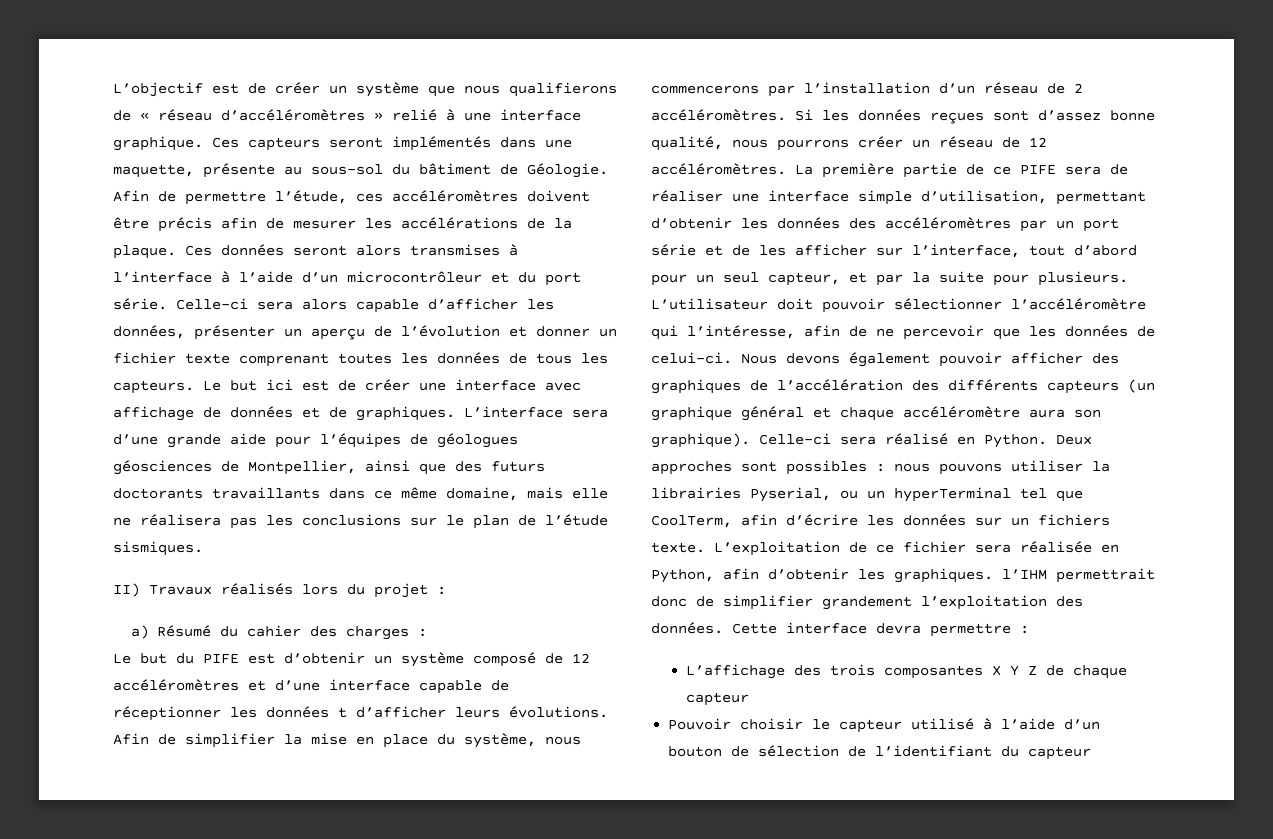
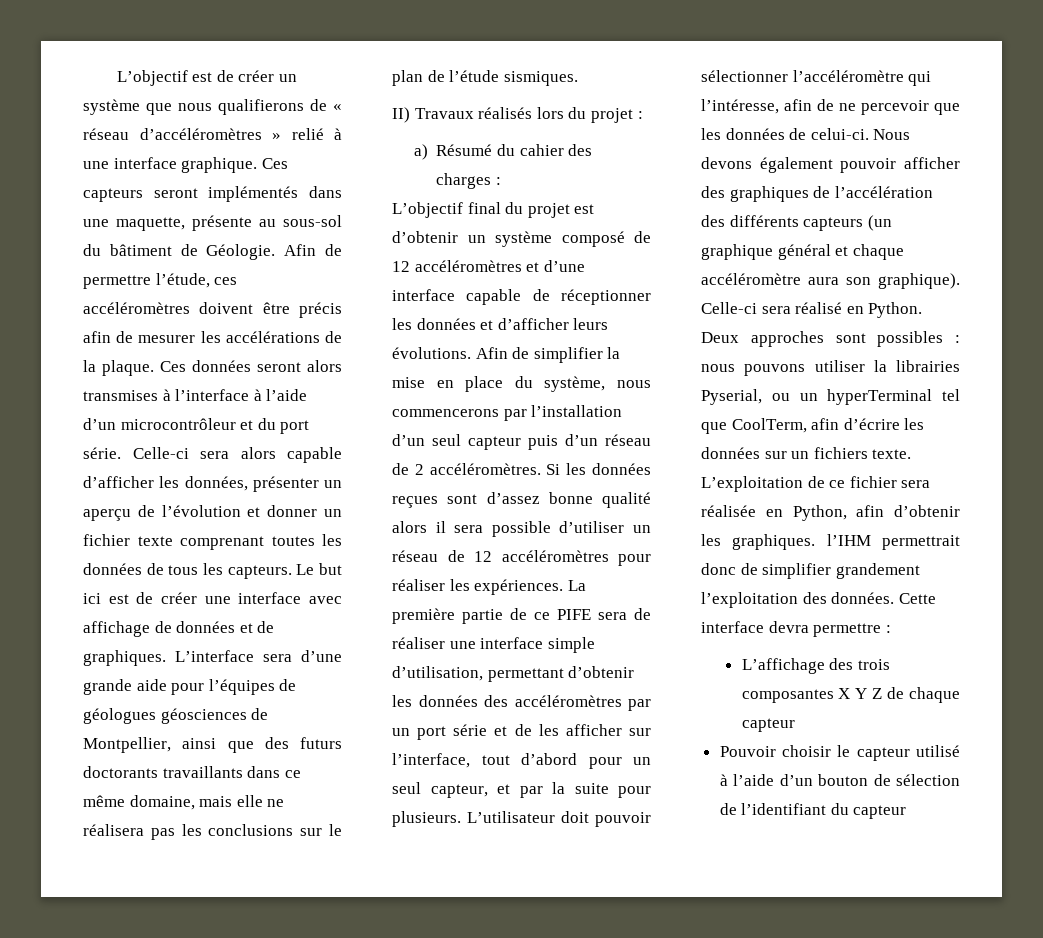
- Le but du PIFE est d’obtenir un système composé de 12 accéléromètres et d’une interface capable de réceptionner les données t d’afficher leurs évolutions.
+ L’objectif final du projet est d’obtenir un système composé de 12 accéléromètres et d’une interface capable de réceptionner les données et d’afficher leurs évolutions.
- Afin de simplifier la mise en place du système, nous commencerons par l’installation d’un réseau de 2 accéléromètres.
+ Afin de simplifier la mise en place du système, nous commencerons par l’installation d’un seul capteur puis d’un réseau de 2 accéléromètres.
- Si les données reçues sont d’assez bonne qualité, nous pourrons créer un réseau de 12 accéléromètres.
+ Si les données reçues sont d’assez bonne qualité alors il sera possible d’utiliser un réseau de 12 accéléromètres pour réaliser les expériences.

